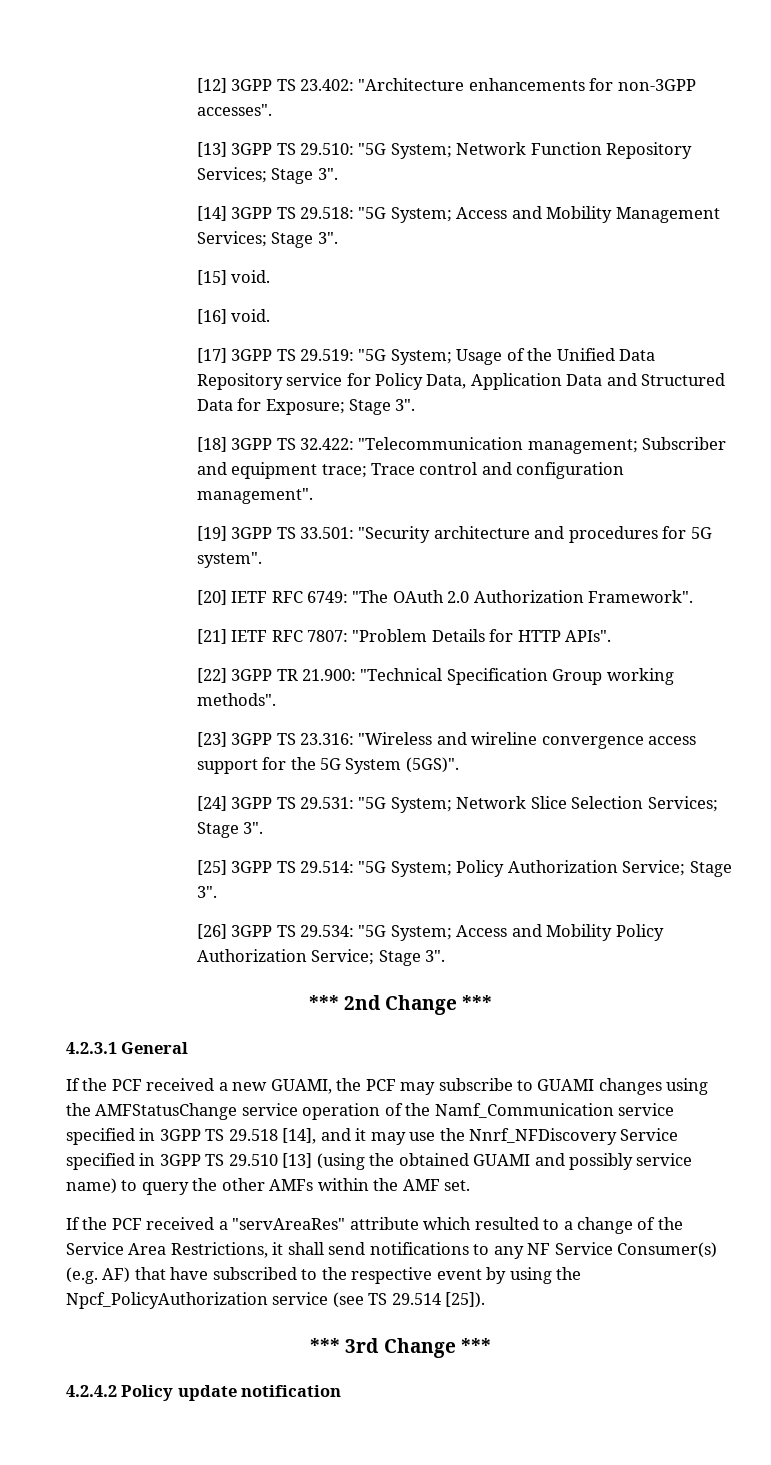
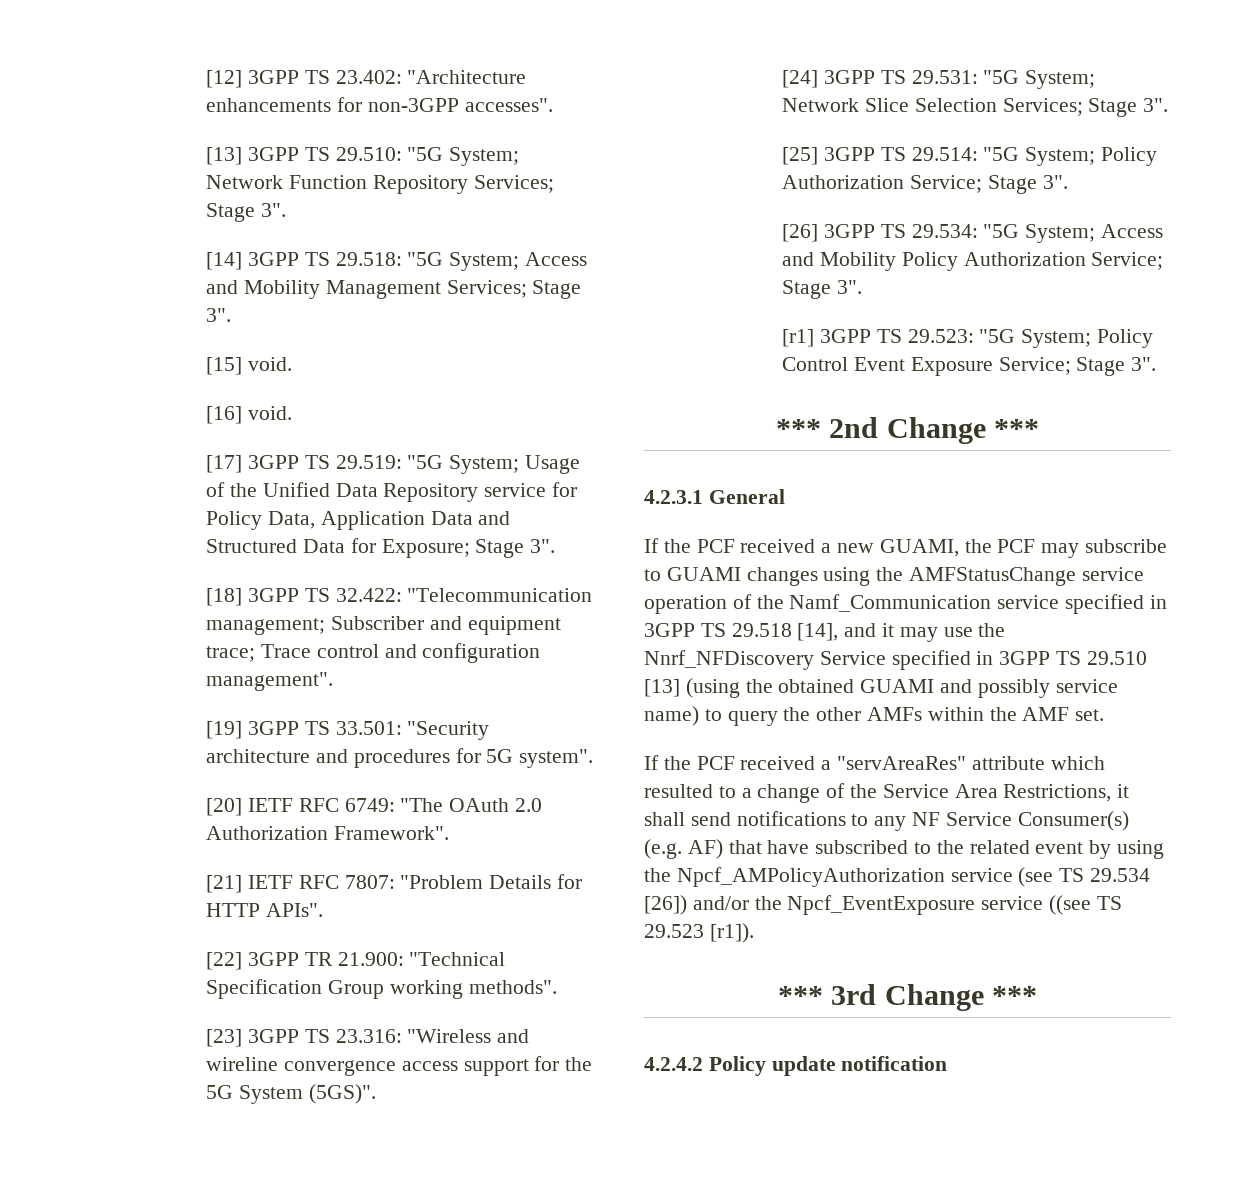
+ [r1] 3GPP TS 29.523: "5G System; Policy Control Event Exposure Service; Stage 3".
- If the PCF received a "servAreaRes" attribute which resulted to a change of the Service Area Restrictions, it shall send notifications to any NF Service Consumer(s) (e.g. AF) that have subscribed to the respective event by using the Npcf_PolicyAuthorization service (see TS 29.514 [25]).
+ If the PCF received a "servAreaRes" attribute which resulted to a change of the Service Area Restrictions, it shall send notifications to any NF Service Consumer(s) (e.g. AF) that have subscribed to the related event by using the Npcf_AMPolicyAuthorization service (see TS 29.534 [26]) and/or the Npcf_EventExposure service ((see TS 29.523 [r1]).

